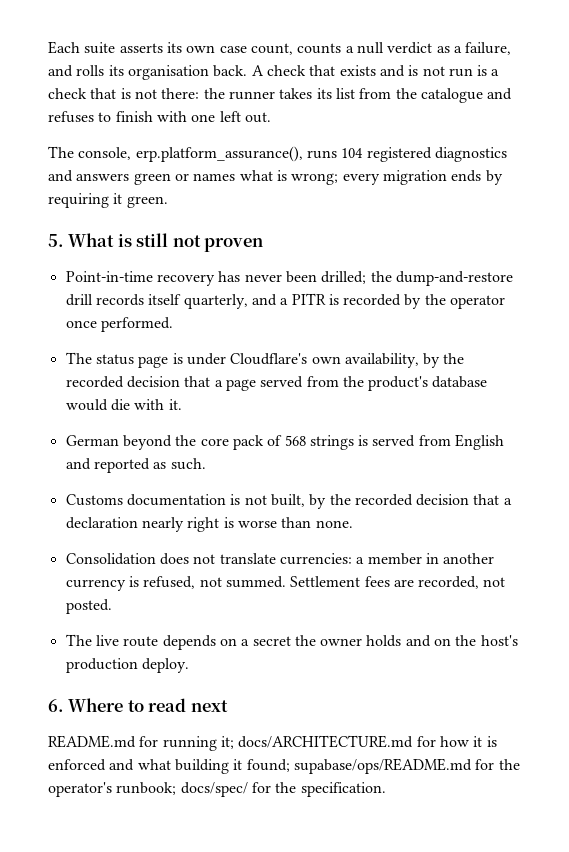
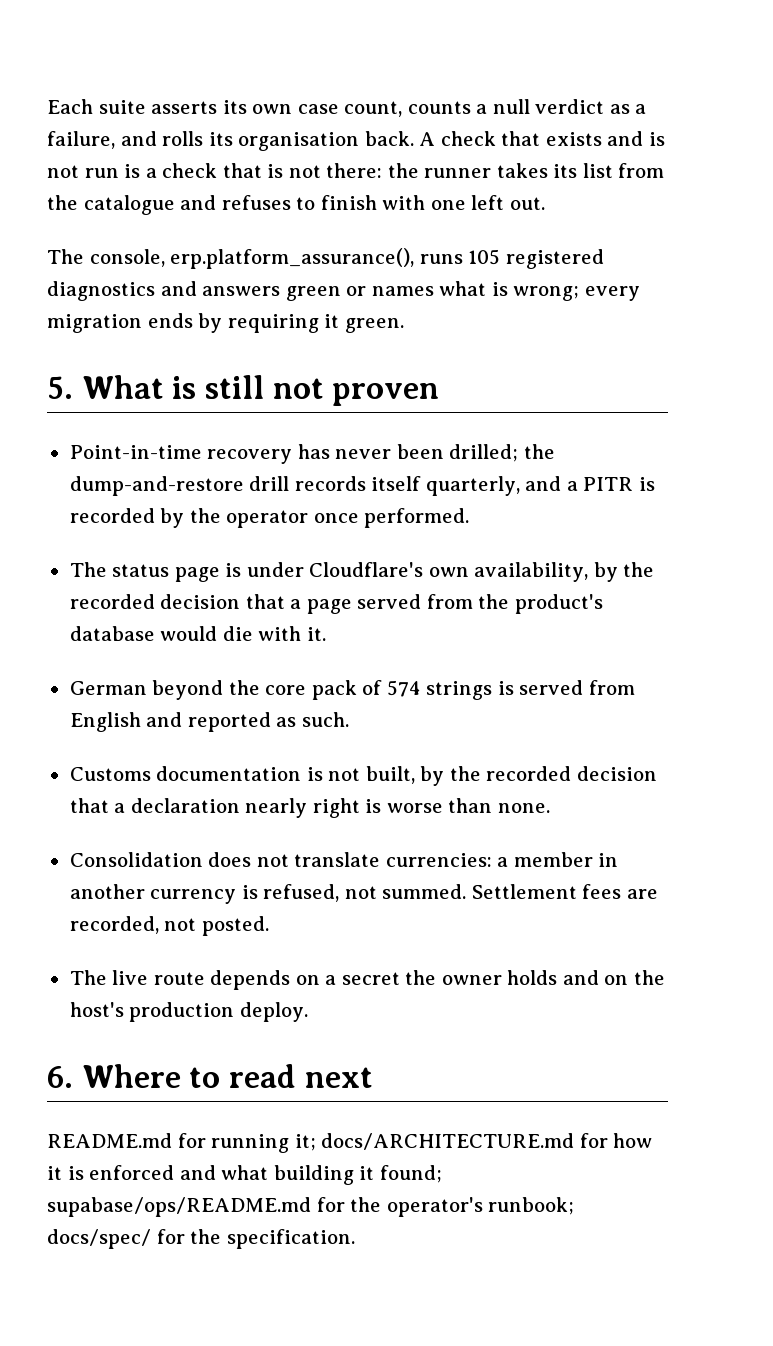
- The console, erp.platform_assurance(), runs 104 registered diagnostics and answers green or names what is wrong; every migration ends by requiring it green.
+ The console, erp.platform_assurance(), runs 105 registered diagnostics and answers green or names what is wrong; every migration ends by requiring it green.
- German beyond the core pack of 568 strings is served from English and reported as such.
+ German beyond the core pack of 574 strings is served from English and reported as such.

